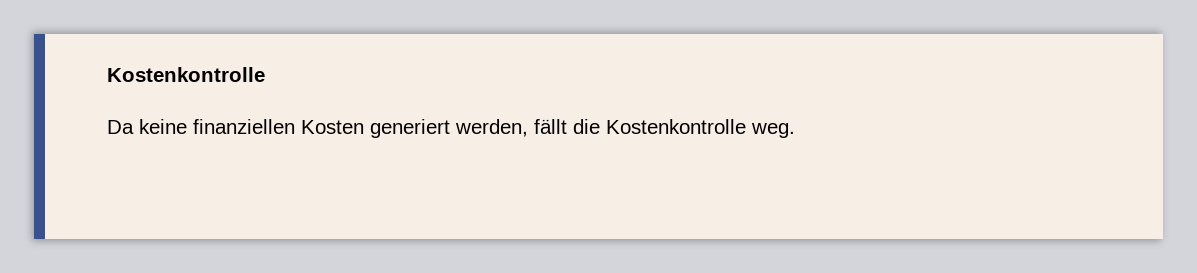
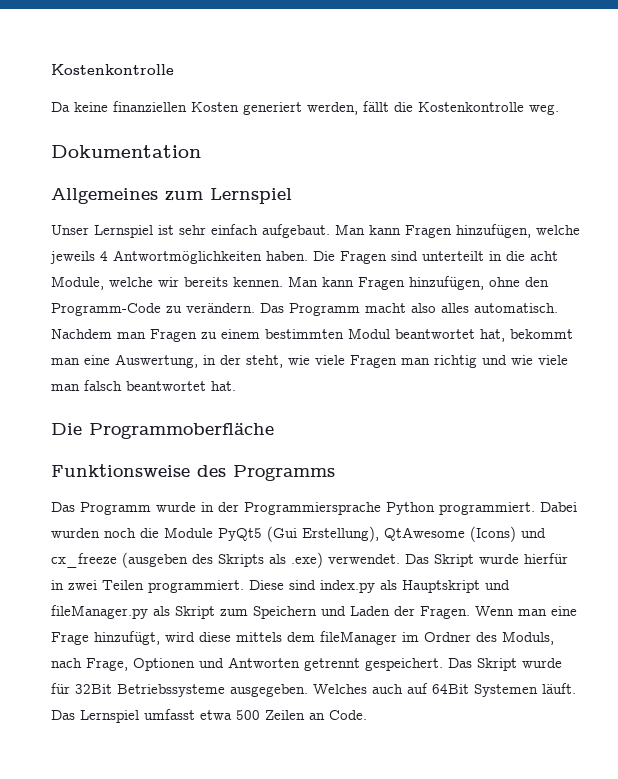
+ Dokumentation
+ Allgemeines zum Lernspiel
+ Unser Lernspiel ist sehr einfach aufgebaut. Man kann Fragen hinzufügen, welche jeweils 4 Antwortmöglichkeiten haben. Die Fragen sind unterteilt in die acht Module, welche wir bereits kennen. Man kann Fragen hinzufügen, ohne den Programm-Code zu verändern. Das Programm macht also alles automatisch. Nachdem man Fragen zu einem bestimmten Modul beantwortet hat, bekommt man eine Auswertung, in der steht, wie viele Fragen man richtig und wie viele man falsch beantwortet hat.
+ Die Programmoberfläche
+ Funktionsweise des Programms
+ Das Programm wurde in der Programmiersprache Python programmiert. Dabei wurden noch die Module PyQt5 (Gui Erstellung), QtAwesome (Icons) und cx_freeze (ausgeben des Skripts als .exe) verwendet. Das Skript wurde hierfür in zwei Teilen programmiert. Diese sind index.py als Hauptskript und fileManager.py als Skript zum Speichern und Laden der Fragen. Wenn man eine Frage hinzufügt, wird diese mittels dem fileManager im Ordner des Moduls, nach Frage, Optionen und Antworten getrennt gespeichert. Das Skript wurde für 32Bit Betriebssysteme ausgegeben. Welches auch auf 64Bit Systemen läuft. Das Lernspiel umfasst etwa 500 Zeilen an Code.

